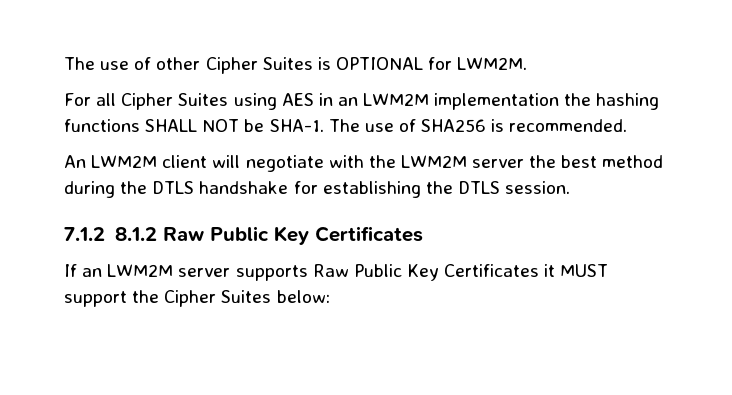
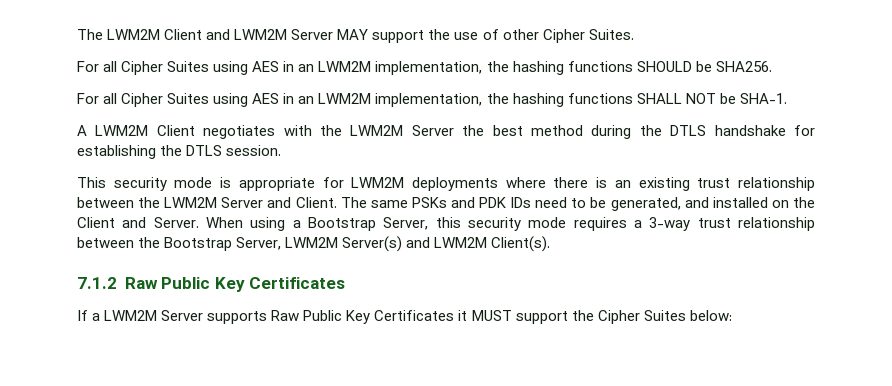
- The use of other Cipher Suites is OPTIONAL for LWM2M.
- For all Cipher Suites using AES in an LWM2M implementation the hashing functions SHALL NOT be SHA-1. The use of SHA256 is recommended.
- An LWM2M client will negotiate with the LWM2M server the best method during the DTLS handshake for establishing the DTLS session.
+ The LWM2M Client and LWM2M Server MAY support the use of other Cipher Suites.
+ For all Cipher Suites using AES in an LWM2M implementation, the hashing functions SHOULD be SHA256.
+ For all Cipher Suites using AES in an LWM2M implementation, the hashing functions SHALL NOT be SHA-1.
+ A LWM2M Client negotiates with the LWM2M Server the best method during the DTLS handshake for establishing the DTLS session.
+ This security mode is appropriate for LWM2M deployments where there is an existing trust relationship between the LWM2M Server and Client. The same PSKs and PDK IDs need to be generated, and installed on the Client and Server. When using a Bootstrap Server, this security mode requires a 3-way trust relationship between the Bootstrap Server, LWM2M Server(s) and LWM2M Client(s).
- 7.1.2 8.1.2 Raw Public Key Certificates
+ 7.1.2 Raw Public Key Certificates
- If an LWM2M server supports Raw Public Key Certificates it MUST support the Cipher Suites below:
+ If a LWM2M Server supports Raw Public Key Certificates it MUST support the Cipher Suites below:

